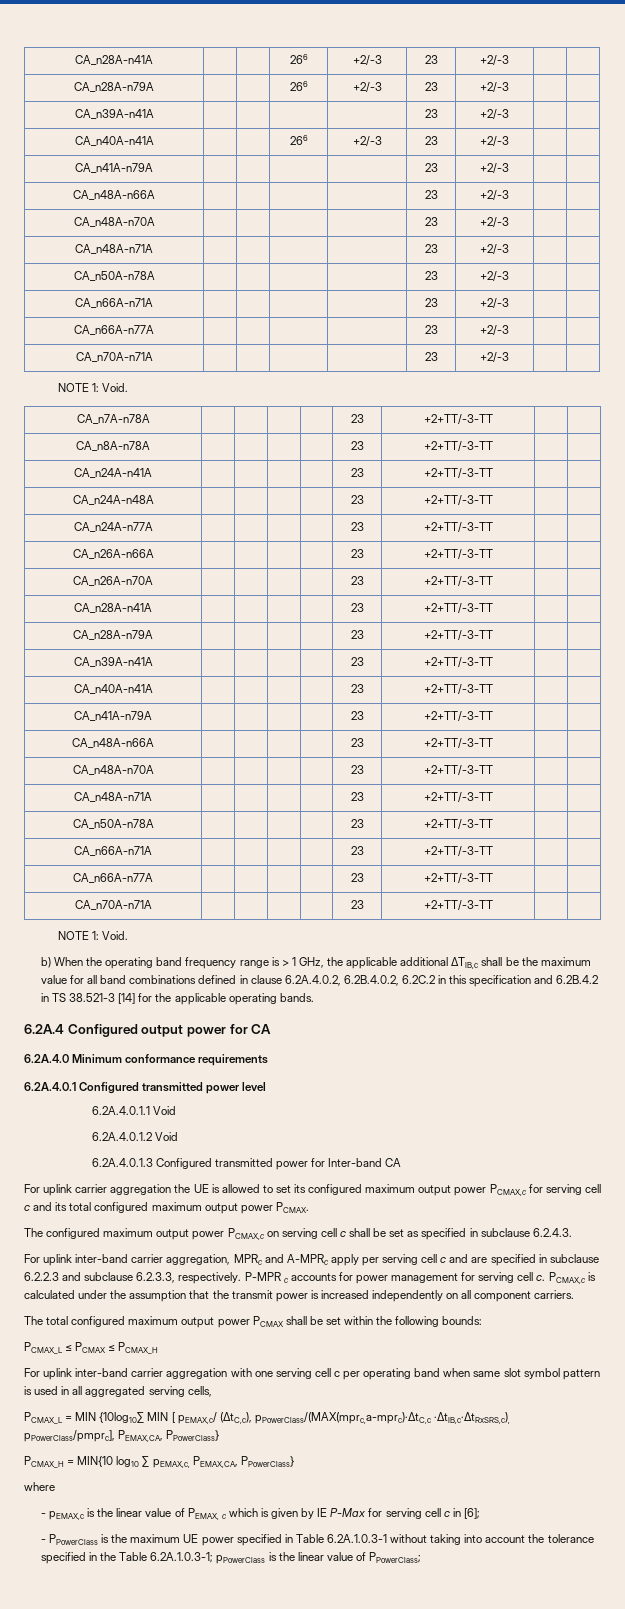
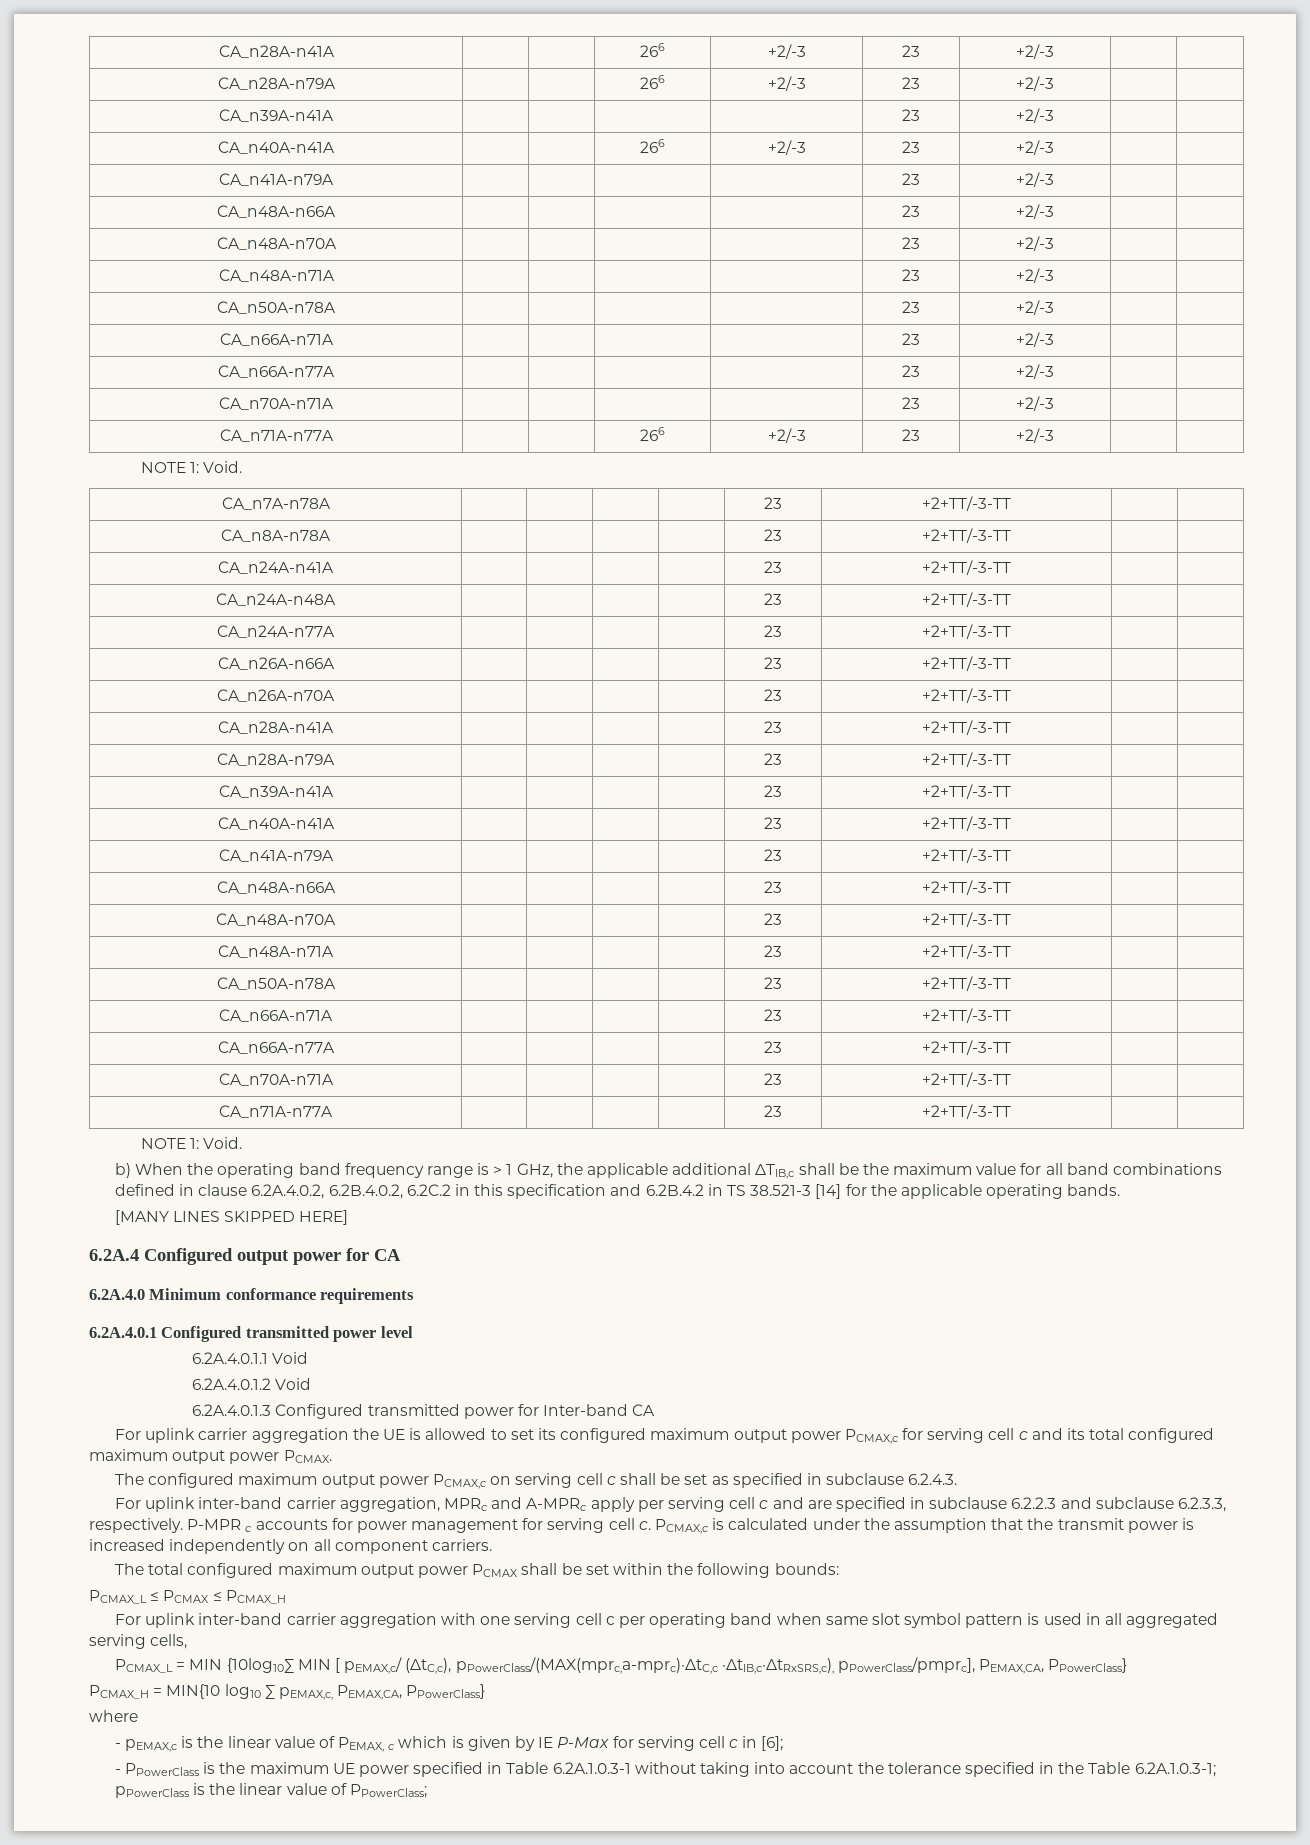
+ CA_n71A-n77A | | | 266 | +2/-3 | 23 | +2/-3 | |
+ CA_n71A-n77A | | | | | 23 | +2+TT/-3-TT | |
+ [MANY LINES SKIPPED HERE]

